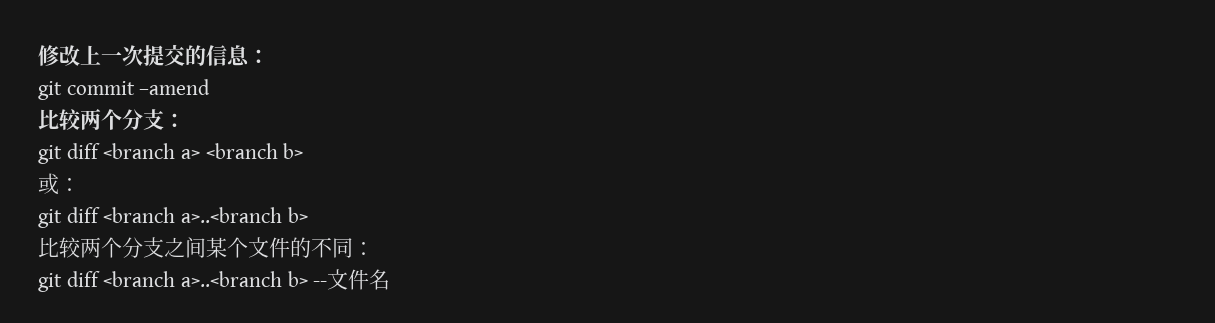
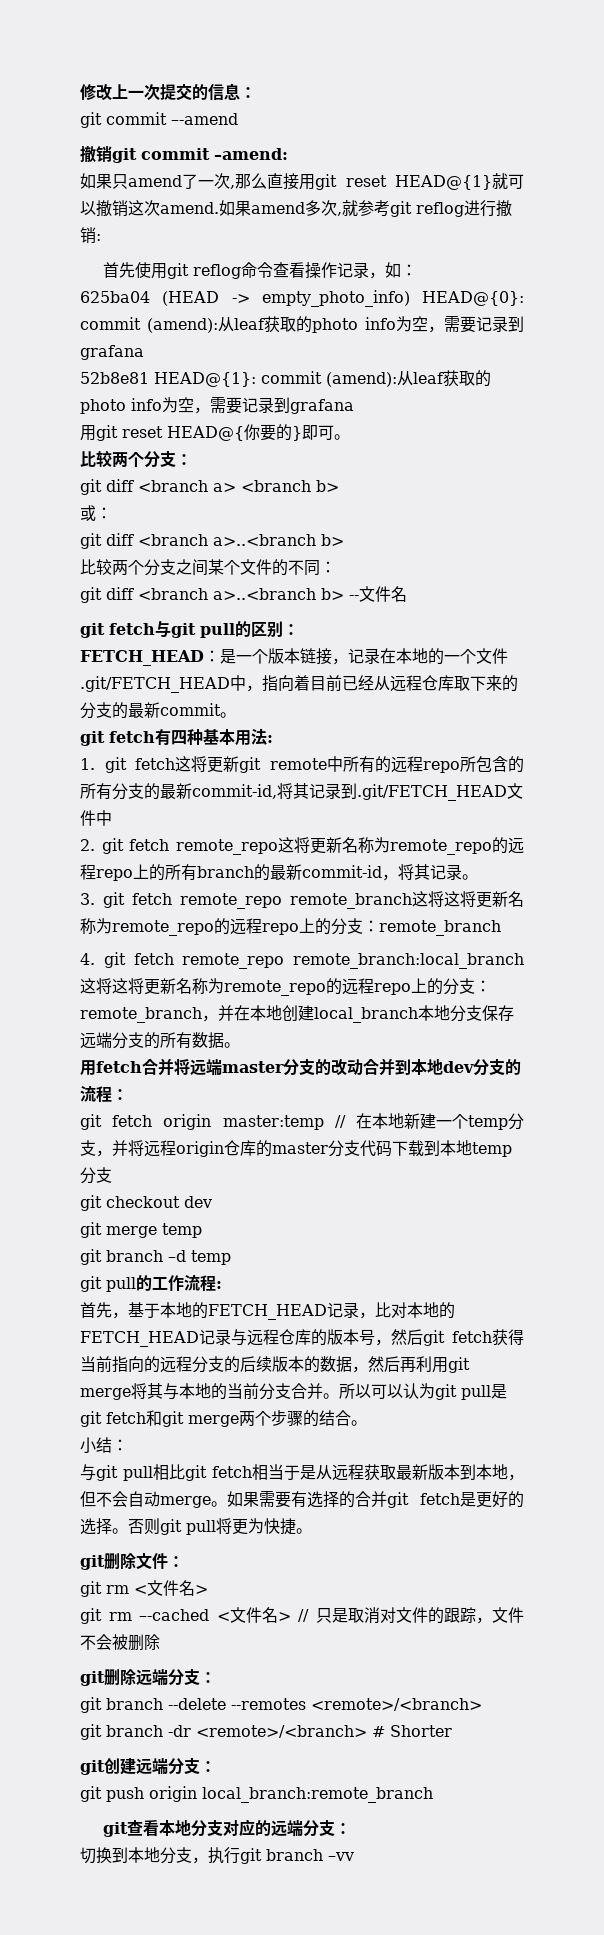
- git commit –amend
+ git commit –-amend
+ 撤销git commit –amend:
+ 如果只amend了一次,那么直接用git reset HEAD@{1}就可以撤销这次amend.如果amend多次,就参考git reflog进行撤销:
+ 首先使用git reflog命令查看操作记录，如：
+ 625ba04 (HEAD -> empty_photo_info) HEAD@{0}: commit (amend):从leaf获取的photo info为空，需要记录到grafana
+ 52b8e81 HEAD@{1}: commit (amend):从leaf获取的photo info为空，需要记录到grafana
+ 用git reset HEAD@{你要的}即可。
+ git fetch与git pull的区别：
+ FETCH_HEAD：是一个版本链接，记录在本地的一个文件.git/FETCH_HEAD中，指向着目前已经从远程仓库取下来的分支的最新commit。
+ git fetch有四种基本用法:
+ 1. git fetch这将更新git remote中所有的远程repo所包含的所有分支的最新commit-id,将其记录到.git/FETCH_HEAD文件中
+ 2. git fetch remote_repo这将更新名称为remote_repo的远程repo上的所有branch的最新commit-id，将其记录。
+ 3. git fetch remote_repo remote_branch这将这将更新名称为remote_repo的远程repo上的分支：remote_branch
+ 4. git fetch remote_repo remote_branch:local_branch这将这将更新名称为remote_repo的远程repo上的分支：remote_branch，并在本地创建local_branch本地分支保存远端分支的所有数据。
+ 用fetch合并将远端master分支的改动合并到本地dev分支的流程：
+ git fetch origin master:temp // 在本地新建一个temp分支，并将远程origin仓库的master分支代码下载到本地temp分支
+ git checkout dev
+ git merge temp
+ git branch –d temp
+ git pull的工作流程:
+ 首先，基于本地的FETCH_HEAD记录，比对本地的FETCH_HEAD记录与远程仓库的版本号，然后git fetch获得当前指向的远程分支的后续版本的数据，然后再利用git merge将其与本地的当前分支合并。所以可以认为git pull是git fetch和git merge两个步骤的结合。
+ 小结：
+ 与git pull相比git fetch相当于是从远程获取最新版本到本地，但不会自动merge。如果需要有选择的合并git fetch是更好的选择。否则git pull将更为快捷。
+ git删除文件：
+ git rm <文件名>
+ git rm –-cached <文件名> // 只是取消对文件的跟踪，文件不会被删除
+ git删除远端分支：
+ git branch --delete --remotes <remote>/<branch>
+ git branch -dr <remote>/<branch> # Shorter
+ git创建远端分支：
+ git push origin local_branch:remote_branch
+ git查看本地分支对应的远端分支：
+ 切换到本地分支，执行git branch –vv

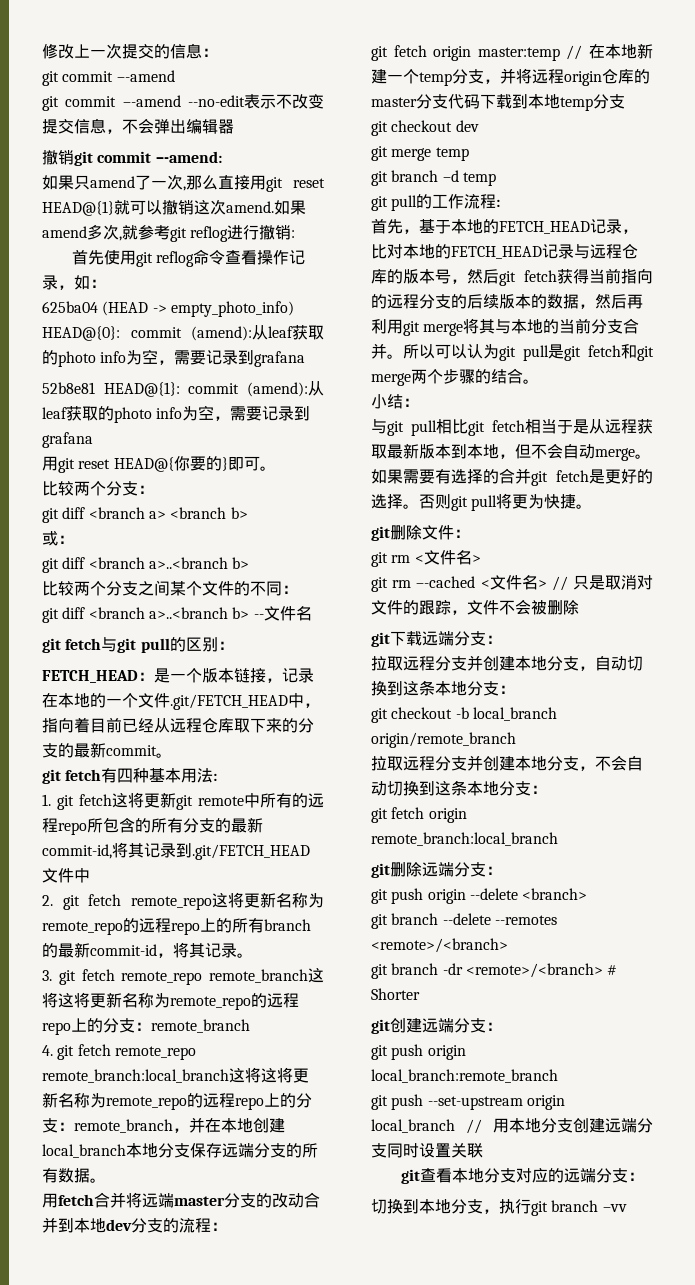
+ git commit –-amend --no-edit表示不改变提交信息，不会弹出编辑器
- 撤销git commit –amend:
+ 撤销git commit –-amend:
+ git下载远端分支：
+ 拉取远程分支并创建本地分支，自动切换到这条本地分支：
+ git checkout -b local_branch origin/remote_branch
+ 拉取远程分支并创建本地分支，不会自动切换到这条本地分支：
+ git fetch origin remote_branch:local_branch
+ git push origin --delete <branch>
+ git push --set-upstream origin local_branch // 用本地分支创建远端分支同时设置关联

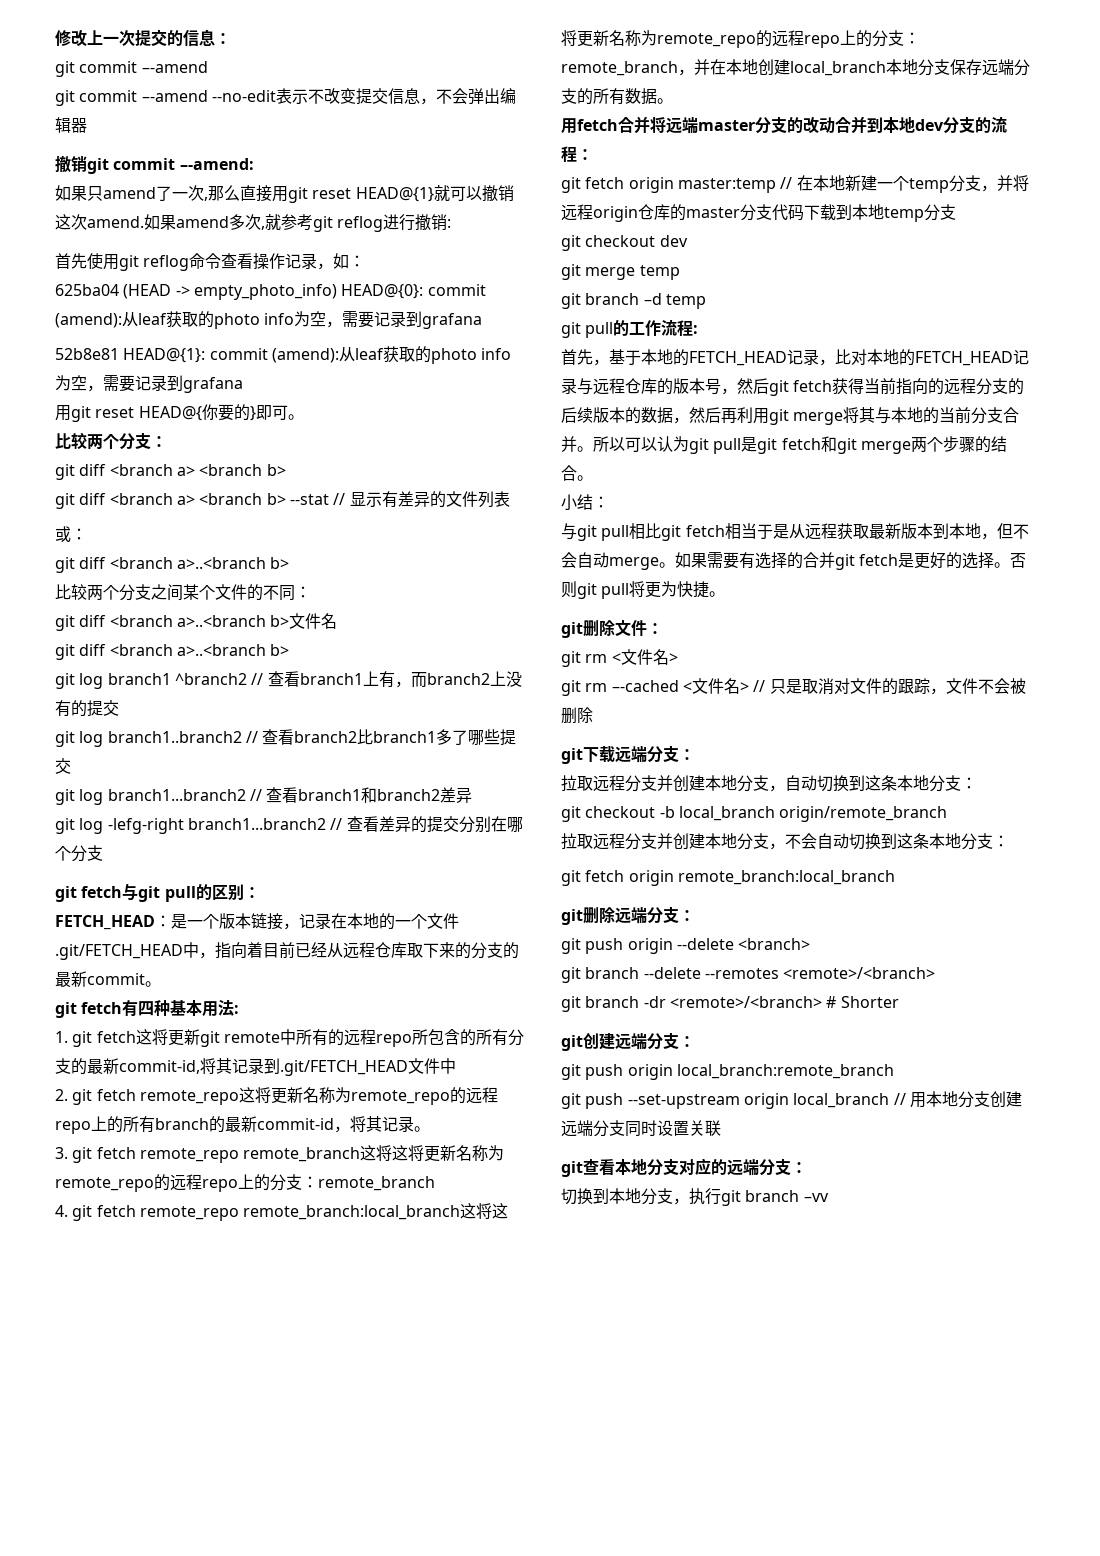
+ git diff <branch a> <branch b> --stat // 显示有差异的文件列表
- git diff <branch a>..<branch b> --文件名
+ git diff <branch a>..<branch b>文件名
+ git diff <branch a>..<branch b>
+ git log branch1 ^branch2 // 查看branch1上有，而branch2上没有的提交
+ git log branch1..branch2 // 查看branch2比branch1多了哪些提交
+ git log branch1...branch2 // 查看branch1和branch2差异
+ git log -lefg-right branch1...branch2 // 查看差异的提交分别在哪个分支

